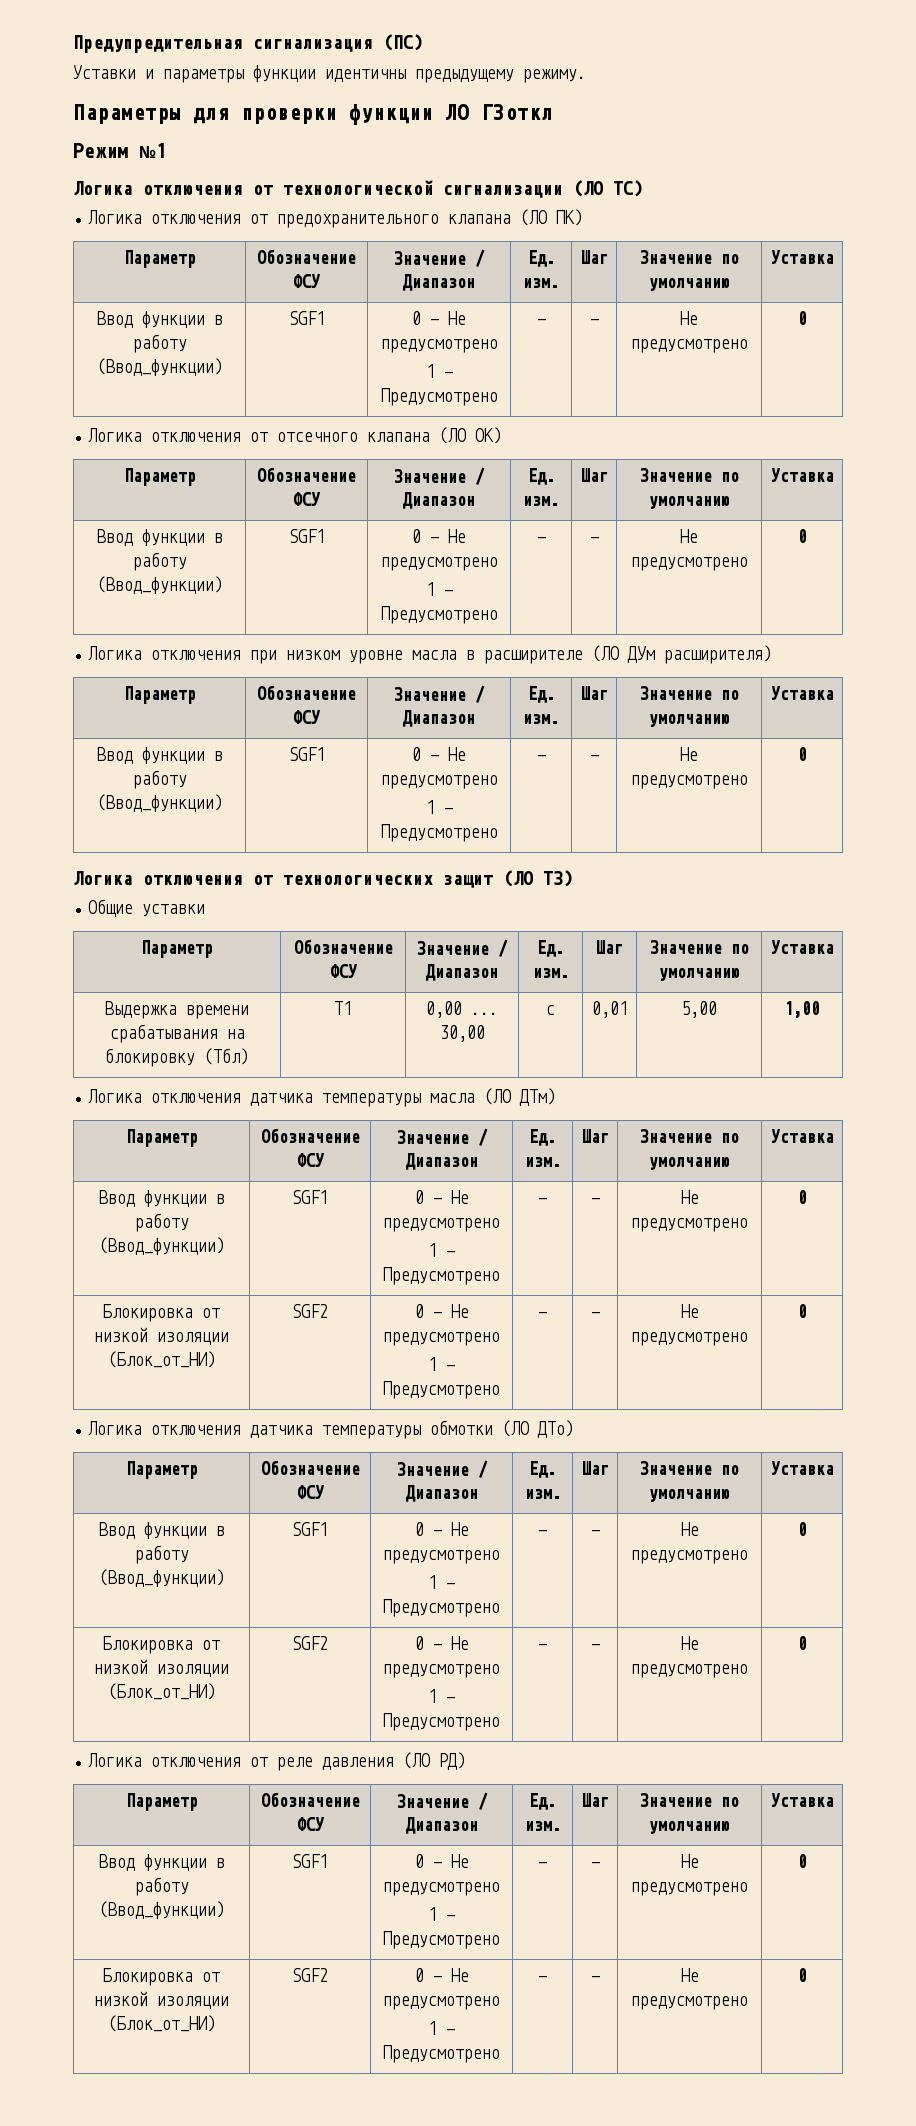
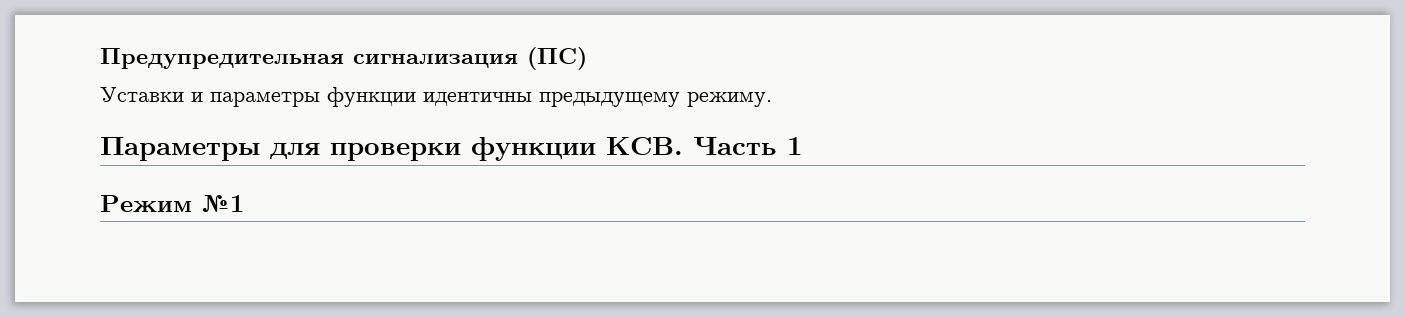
- Параметры для проверки функции ЛО ГЗоткл
+ Параметры для проверки функции КСВ. Часть 1
- Логика отключения от технологической сигнализации (ЛО ТС)
- Логика отключения от предохранительного клапана (ЛО ПК)
- Параметр | Обозначение ФСУ | Значение / Диапазон | Ед. изм. | Шаг | Значение по умолчанию | Уставка
- Ввод функции в работу (Ввод_функции) | SGF1 | 0 - Не предусмотрено
- 1 - Предусмотрено | - | - | Не предусмотрено | 0
- Логика отключения от отсечного клапана (ЛО ОК)
- Параметр | Обозначение ФСУ | Значение / Диапазон | Ед. изм. | Шаг | Значение по умолчанию | Уставка
- Ввод функции в работу (Ввод_функции) | SGF1 | 0 - Не предусмотрено
- 1 - Предусмотрено | - | - | Не предусмотрено | 0
- Логика отключения при низком уровне масла в расширителе (ЛО ДУм расширителя)
- Параметр | Обозначение ФСУ | Значение / Диапазон | Ед. изм. | Шаг | Значение по умолчанию | Уставка
- Ввод функции в работу (Ввод_функции) | SGF1 | 0 - Не предусмотрено
- 1 - Предусмотрено | - | - | Не предусмотрено | 0
- Логика отключения от технологических защит (ЛО ТЗ)
- Общие уставки
- Параметр | Обозначение ФСУ | Значение / Диапазон | Ед. изм. | Шаг | Значение по умолчанию | Уставка
- Выдержка времени срабатывания на блокировку (Тбл) | Т1 | 0,00 ... 30,00 | с | 0,01 | 5,00 | 1,00
- Логика отключения датчика температуры масла (ЛО ДТм)
- Параметр | Обозначение ФСУ | Значение / Диапазон | Ед. изм. | Шаг | Значение по умолчанию | Уставка
- Ввод функции в работу (Ввод_функции) | SGF1 | 0 - Не предусмотрено
- 1 - Предусмотрено | - | - | Не предусмотрено | 0
- Блокировка от низкой изоляции (Блок_от_НИ) | SGF2 | 0 - Не предусмотрено
- 1 - Предусмотрено | - | - | Не предусмотрено | 0
- Логика отключения датчика температуры обмотки (ЛО ДТо)
- Параметр | Обозначение ФСУ | Значение / Диапазон | Ед. изм. | Шаг | Значение по умолчанию | Уставка
- Ввод функции в работу (Ввод_функции) | SGF1 | 0 - Не предусмотрено
- 1 - Предусмотрено | - | - | Не предусмотрено | 0
- Блокировка от низкой изоляции (Блок_от_НИ) | SGF2 | 0 - Не предусмотрено
- 1 - Предусмотрено | - | - | Не предусмотрено | 0
- Логика отключения от реле давления (ЛО РД)
- Параметр | Обозначение ФСУ | Значение / Диапазон | Ед. изм. | Шаг | Значение по умолчанию | Уставка
- Ввод функции в работу (Ввод_функции) | SGF1 | 0 - Не предусмотрено
- 1 - Предусмотрено | - | - | Не предусмотрено | 0
- Блокировка от низкой изоляции (Блок_от_НИ) | SGF2 | 0 - Не предусмотрено
- 1 - Предусмотрено | - | - | Не предусмотрено | 0

